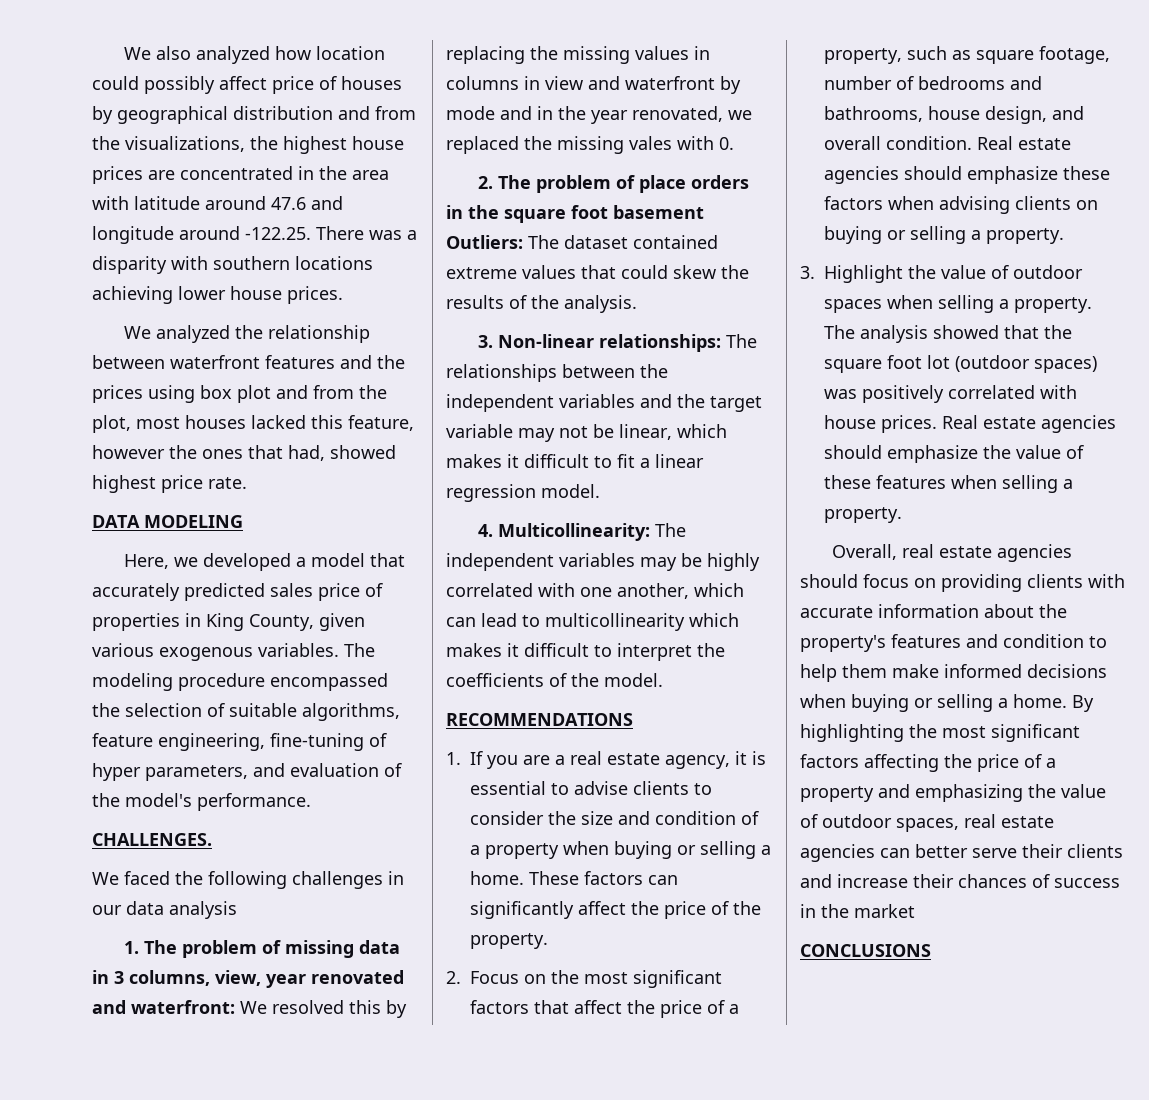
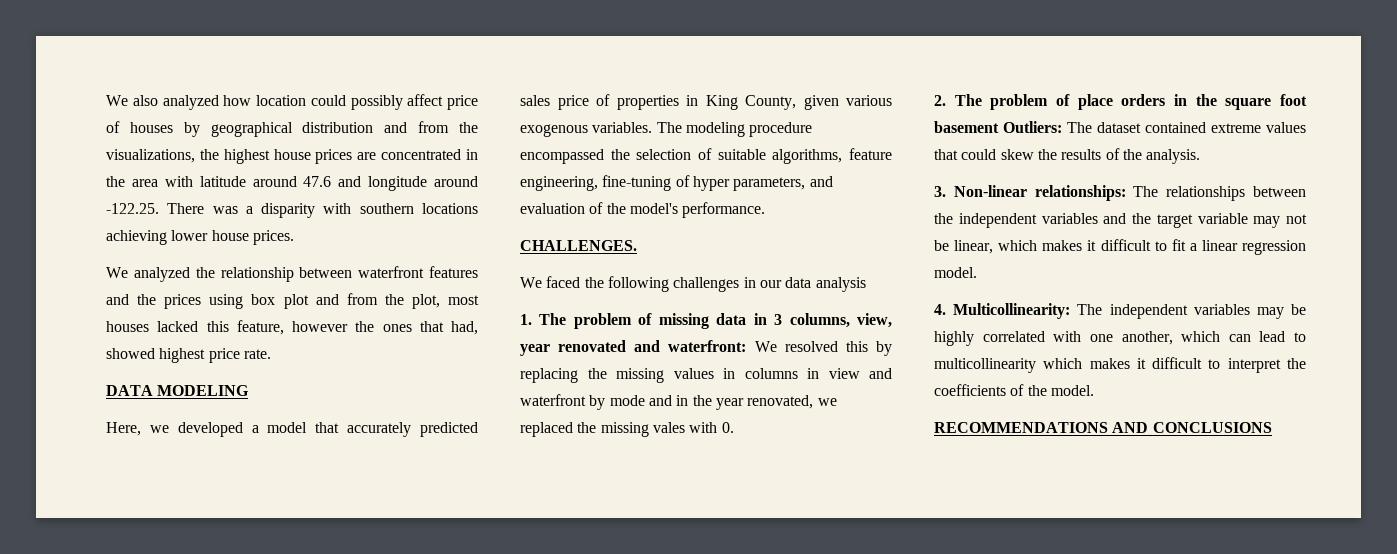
- RECOMMENDATIONS
- 1. If you are a real estate agency, it is essential to advise clients to consider the size and condition of a property when buying or selling a home. These factors can significantly affect the price of the property.
- 2. Focus on the most significant factors that affect the price of a property, such as square footage, number of bedrooms and bathrooms, house design, and overall condition. Real estate agencies should emphasize these factors when advising clients on buying or selling a property.
- 3. Highlight the value of outdoor spaces when selling a property. The analysis showed that the square foot lot (outdoor spaces) was positively correlated with house prices. Real estate agencies should emphasize the value of these features when selling a property.
- Overall, real estate agencies should focus on providing clients with accurate information about the property's features and condition to help them make informed decisions when buying or selling a home. By highlighting the most significant factors affecting the price of a property and emphasizing the value of outdoor spaces, real estate agencies can better serve their clients and increase their chances of success in the market
- CONCLUSIONS
+ RECOMMENDATIONS AND CONCLUSIONS

